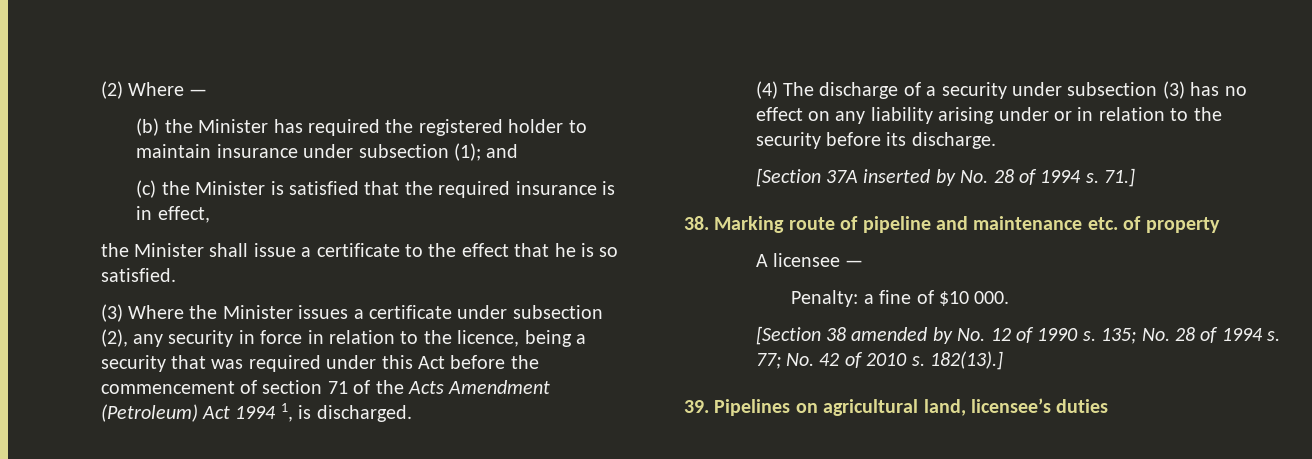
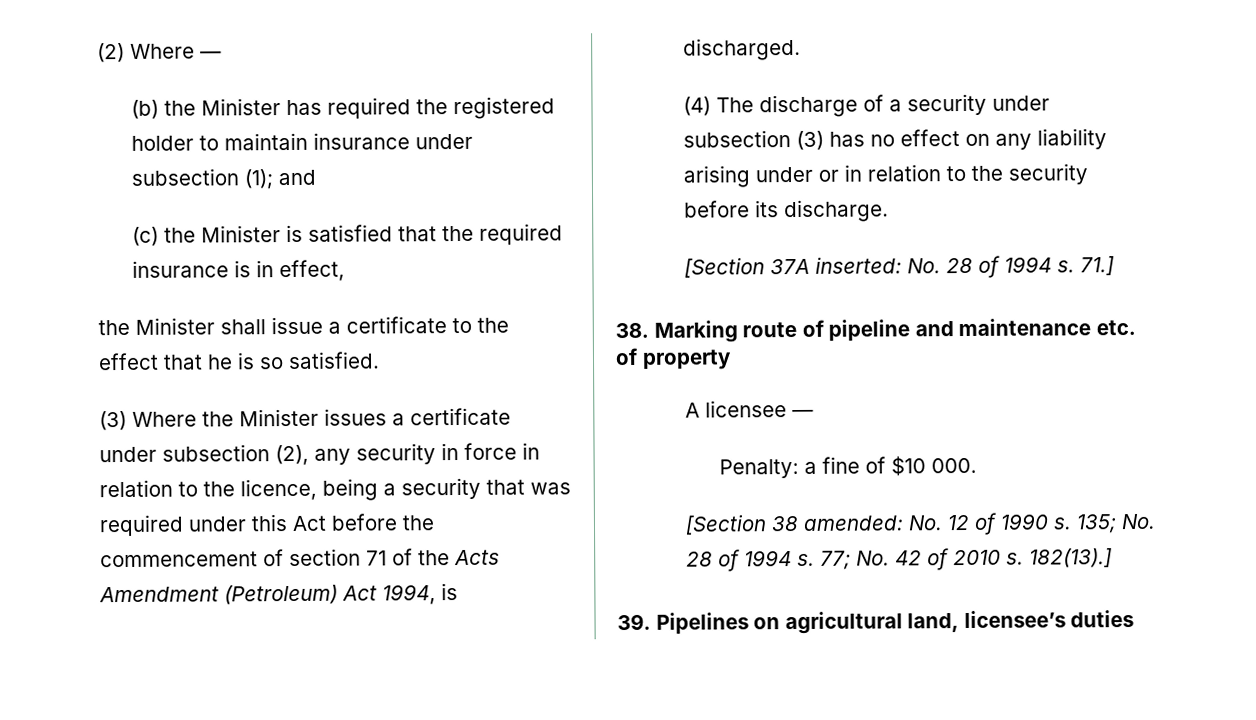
- (3) Where the Minister issues a certificate under subsection (2), any security in force in relation to the licence, being a security that was required under this Act before the commencement of section 71 of the Acts Amendment (Petroleum) Act 1994 1, is discharged.
+ (3) Where the Minister issues a certificate under subsection (2), any security in force in relation to the licence, being a security that was required under this Act before the commencement of section 71 of the Acts Amendment (Petroleum) Act 1994, is discharged.
- [Section 37A inserted by No. 28 of 1994 s.
+ [Section 37A inserted: No. 28 of 1994 s.
- [Section 38 amended by No. 12 of 1990 s.
+ [Section 38 amended: No. 12 of 1990 s.

